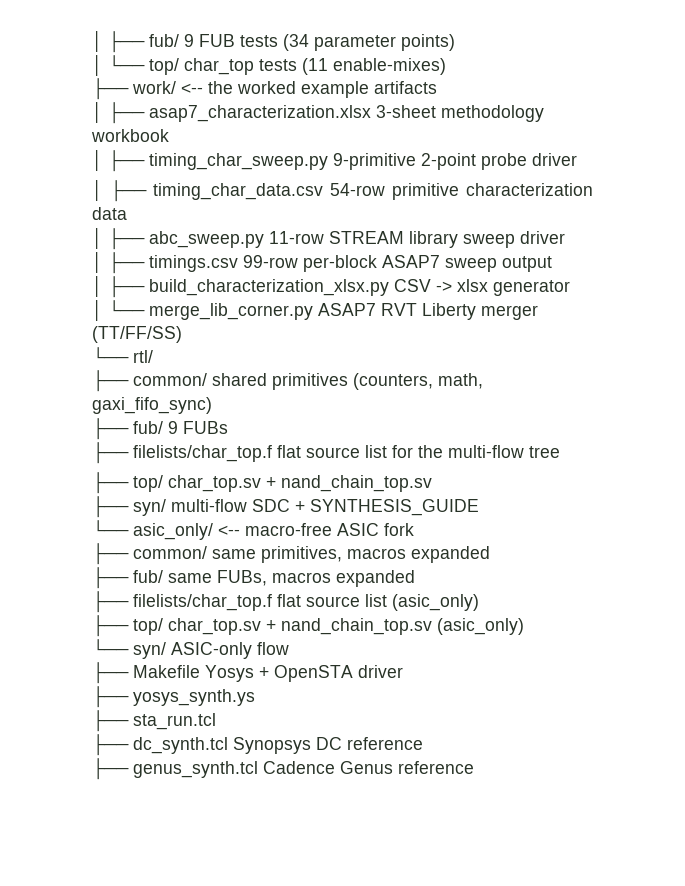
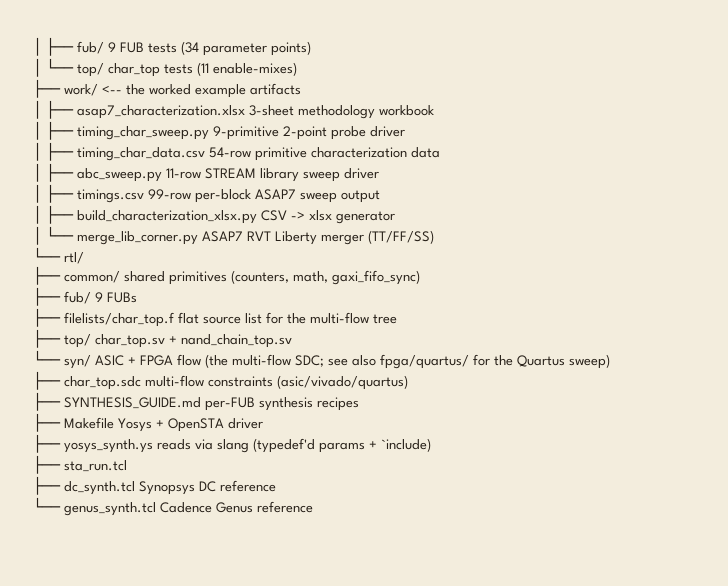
- ├── syn/ multi-flow SDC + SYNTHESIS_GUIDE
- └── asic_only/ <-- macro-free ASIC fork
- ├── common/ same primitives, macros expanded
- ├── fub/ same FUBs, macros expanded
- ├── filelists/char_top.f flat source list (asic_only)
- ├── top/ char_top.sv + nand_chain_top.sv (asic_only)
- └── syn/ ASIC-only flow
+ └── syn/ ASIC + FPGA flow (the multi-flow SDC; see also fpga/quartus/ for the Quartus sweep)
+ ├── char_top.sdc multi-flow constraints (asic/vivado/quartus)
+ ├── SYNTHESIS_GUIDE.md per-FUB synthesis recipes
- ├── yosys_synth.ys
+ ├── yosys_synth.ys reads via slang (typedef'd params + `include)
- ├── genus_synth.tcl Cadence Genus reference
+ └── genus_synth.tcl Cadence Genus reference

